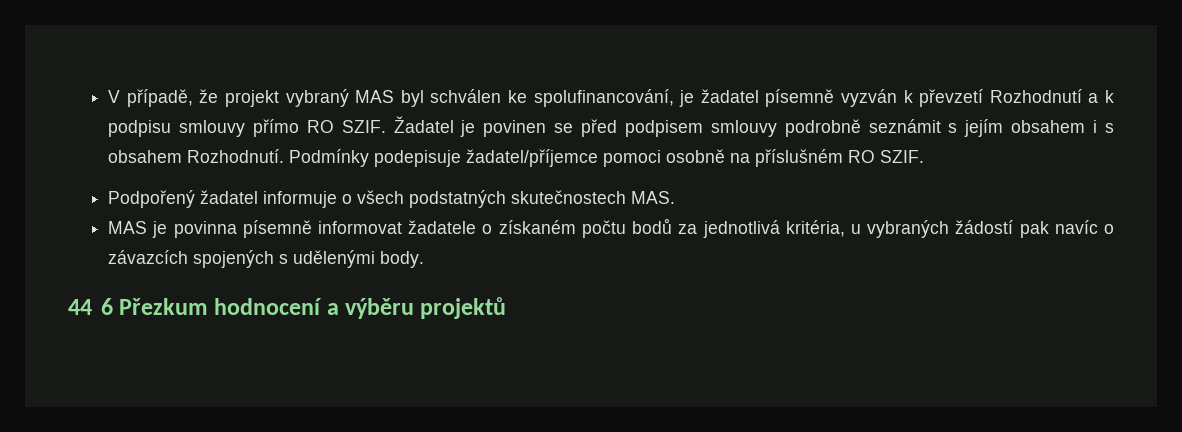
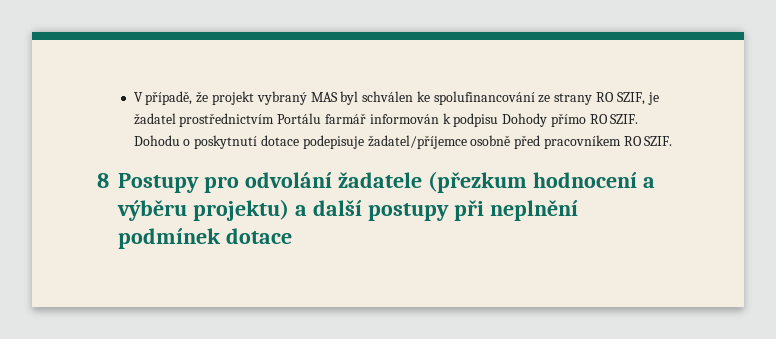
- V případě, že projekt vybraný MAS byl schválen ke spolufinancování, je žadatel písemně vyzván k převzetí Rozhodnutí a k podpisu smlouvy přímo RO SZIF.
+ V případě, že projekt vybraný MAS byl schválen ke spolufinancování ze strany RO SZIF, je žadatel prostřednictvím Portálu farmář informován k podpisu Dohody přímo RO SZIF.
- Žadatel je povinen se před podpisem smlouvy podrobně seznámit s jejím obsahem i s obsahem Rozhodnutí. Podmínky podepisuje žadatel/příjemce pomoci osobně na příslušném RO SZIF.
- Podpořený žadatel informuje o všech podstatných skutečnostech MAS.
- MAS je povinna písemně informovat žadatele o získaném počtu bodů za jednotlivá kritéria, u vybraných žádostí pak navíc o závazcích spojených s udělenými body.
- 44 6 Přezkum hodnocení a výběru projektů
+ Dohodu o poskytnutí dotace podepisuje žadatel/příjemce osobně před pracovníkem RO SZIF.
+ 8 Postupy pro odvolání žadatele (přezkum hodnocení a výběru projektu) a další postupy při neplnění podmínek dotace

